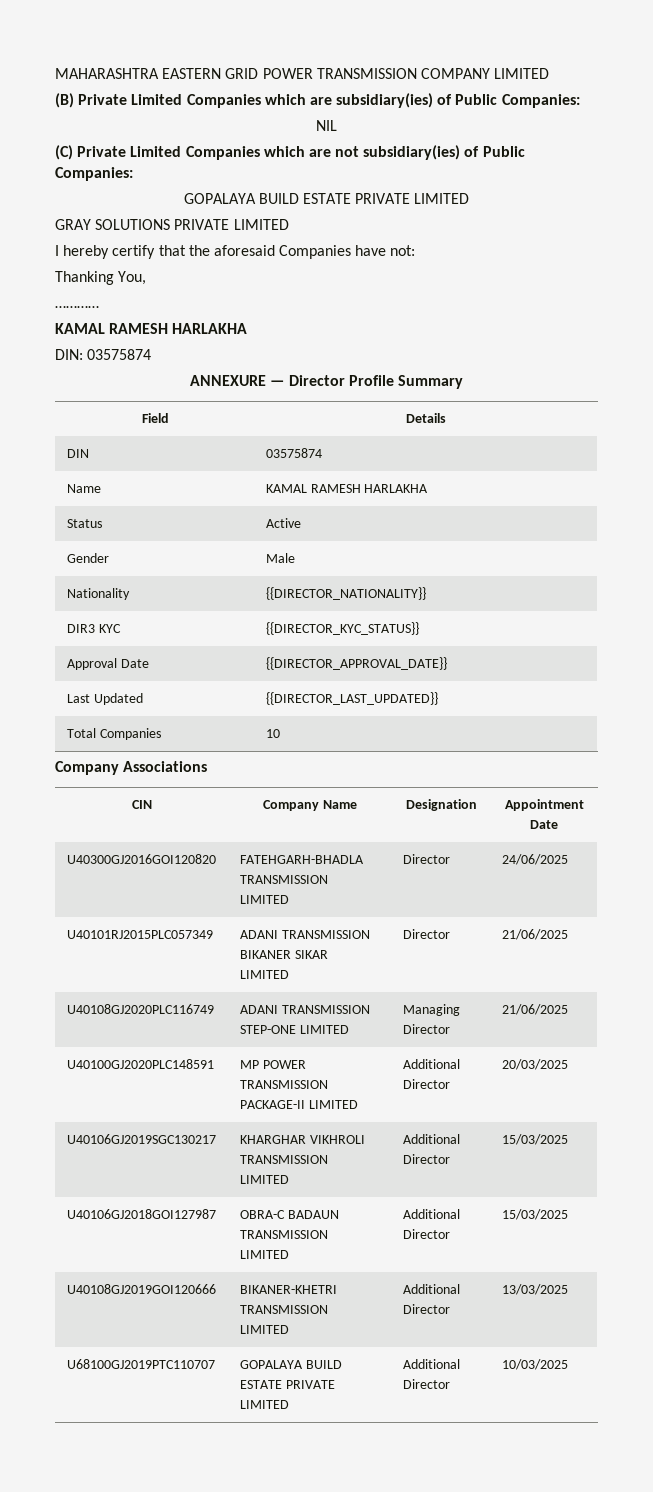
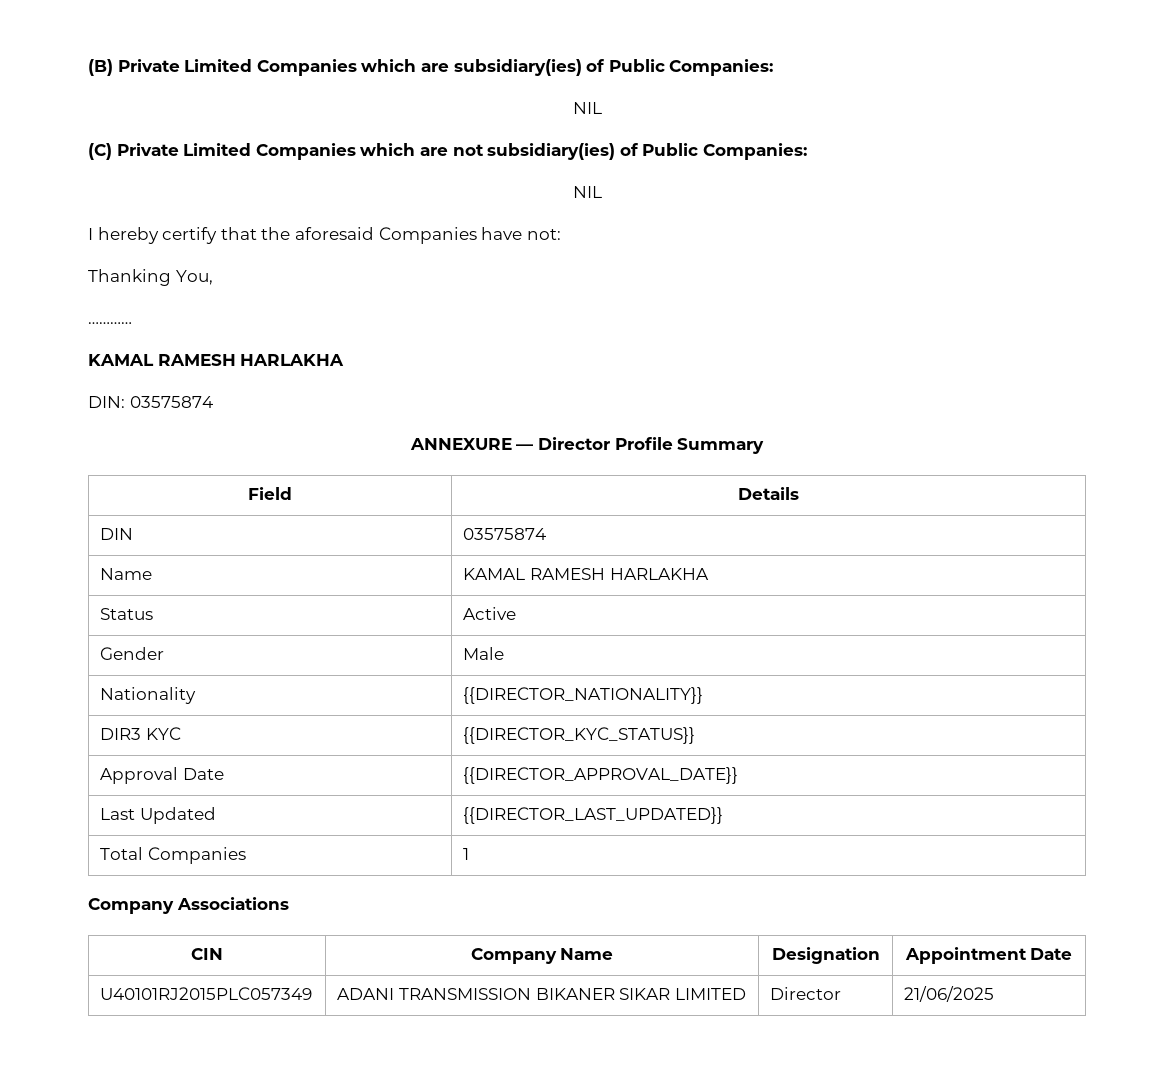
- MAHARASHTRA EASTERN GRID POWER TRANSMISSION COMPANY LIMITED
  (C) Private Limited Companies which are not subsidiary(ies) of Public Companies:
- GOPALAYA BUILD ESTATE PRIVATE LIMITED
- GRAY SOLUTIONS PRIVATE LIMITED
+ NIL
- Total Companies | 10
+ Total Companies | 1
- U40300GJ2016GOI120820 | FATEHGARH-BHADLA TRANSMISSION LIMITED | Director | 24/06/2025
- U40108GJ2020PLC116749 | ADANI TRANSMISSION STEP-ONE LIMITED | Managing Director | 21/06/2025
- U40100GJ2020PLC148591 | MP POWER TRANSMISSION PACKAGE-II LIMITED | Additional Director | 20/03/2025
- U40106GJ2019SGC130217 | KHARGHAR VIKHROLI TRANSMISSION LIMITED | Additional Director | 15/03/2025
- U40106GJ2018GOI127987 | OBRA-C BADAUN TRANSMISSION LIMITED | Additional Director | 15/03/2025
- U40108GJ2019GOI120666 | BIKANER-KHETRI TRANSMISSION LIMITED | Additional Director | 13/03/2025
- U68100GJ2019PTC110707 | GOPALAYA BUILD ESTATE PRIVATE LIMITED | Additional Director | 10/03/2025

